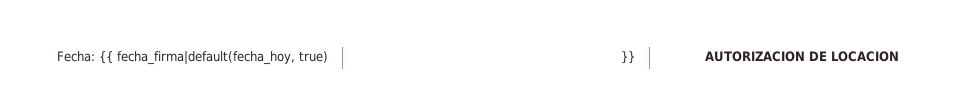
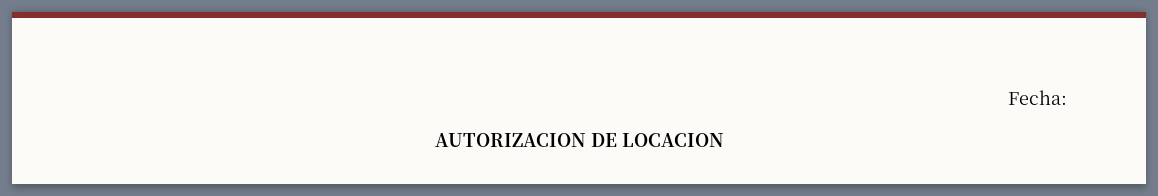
- Fecha: {{ fecha_firma|default(fecha_hoy, true) }}
+ Fecha:

